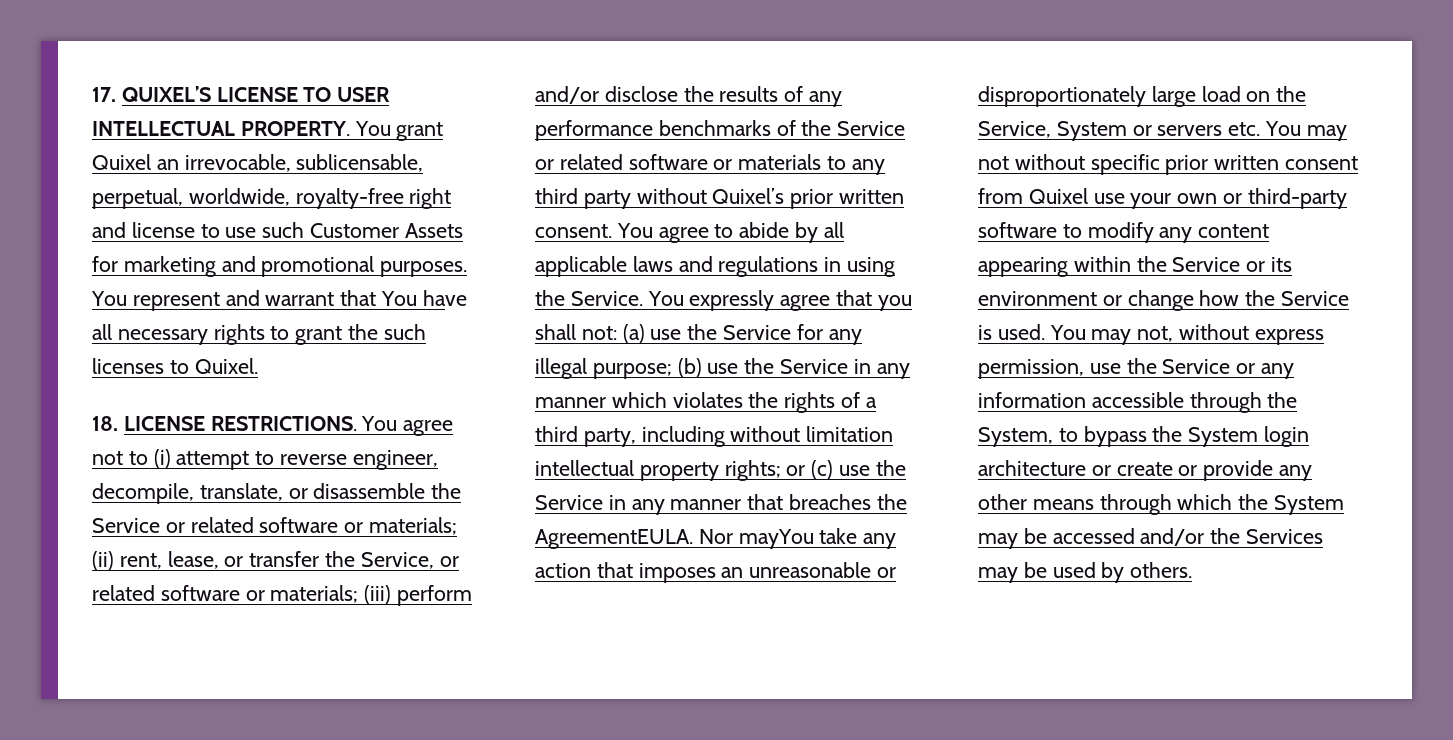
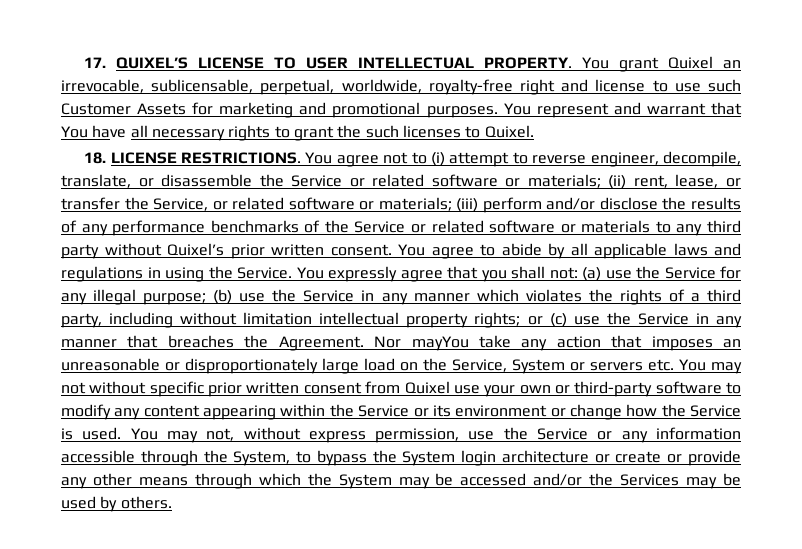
- You expressly agree that you shall not: (a) use the Service for any illegal purpose; (b) use the Service in any manner which violates the rights of a third party, including without limitation intellectual property rights; or (c) use the Service in any manner that breaches the AgreementEULA.
+ You expressly agree that you shall not: (a) use the Service for any illegal purpose; (b) use the Service in any manner which violates the rights of a third party, including without limitation intellectual property rights; or (c) use the Service in any manner that breaches the Agreement.

